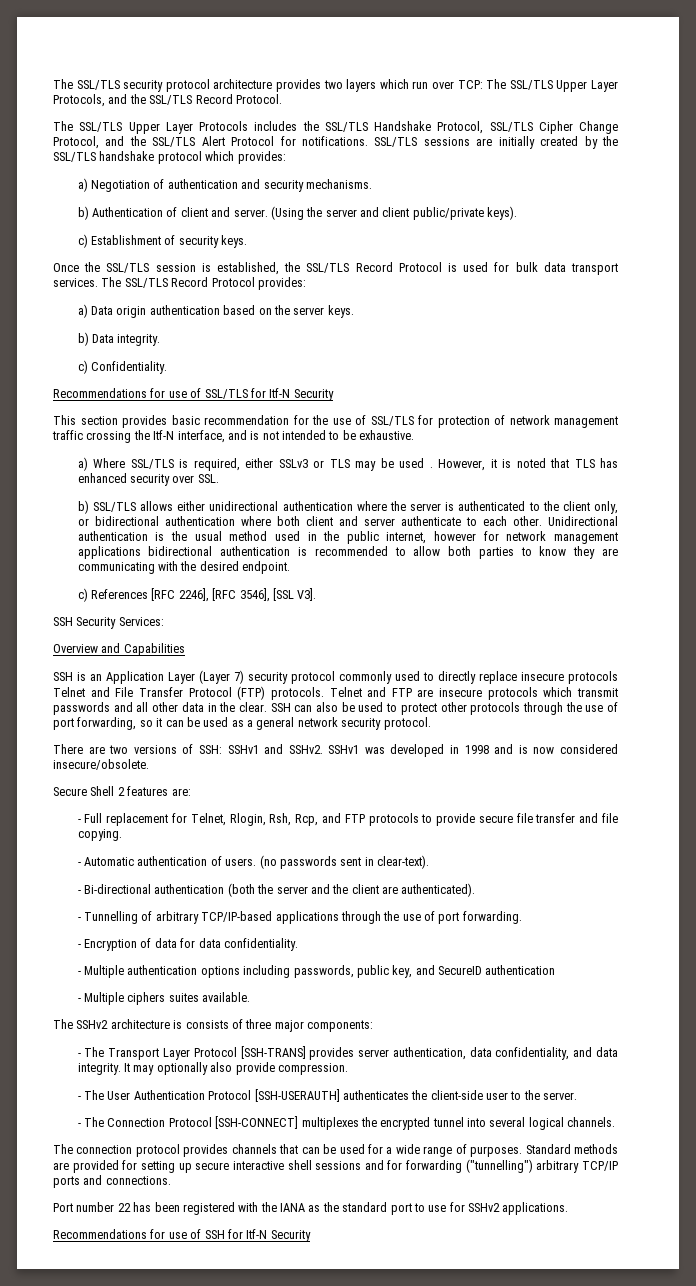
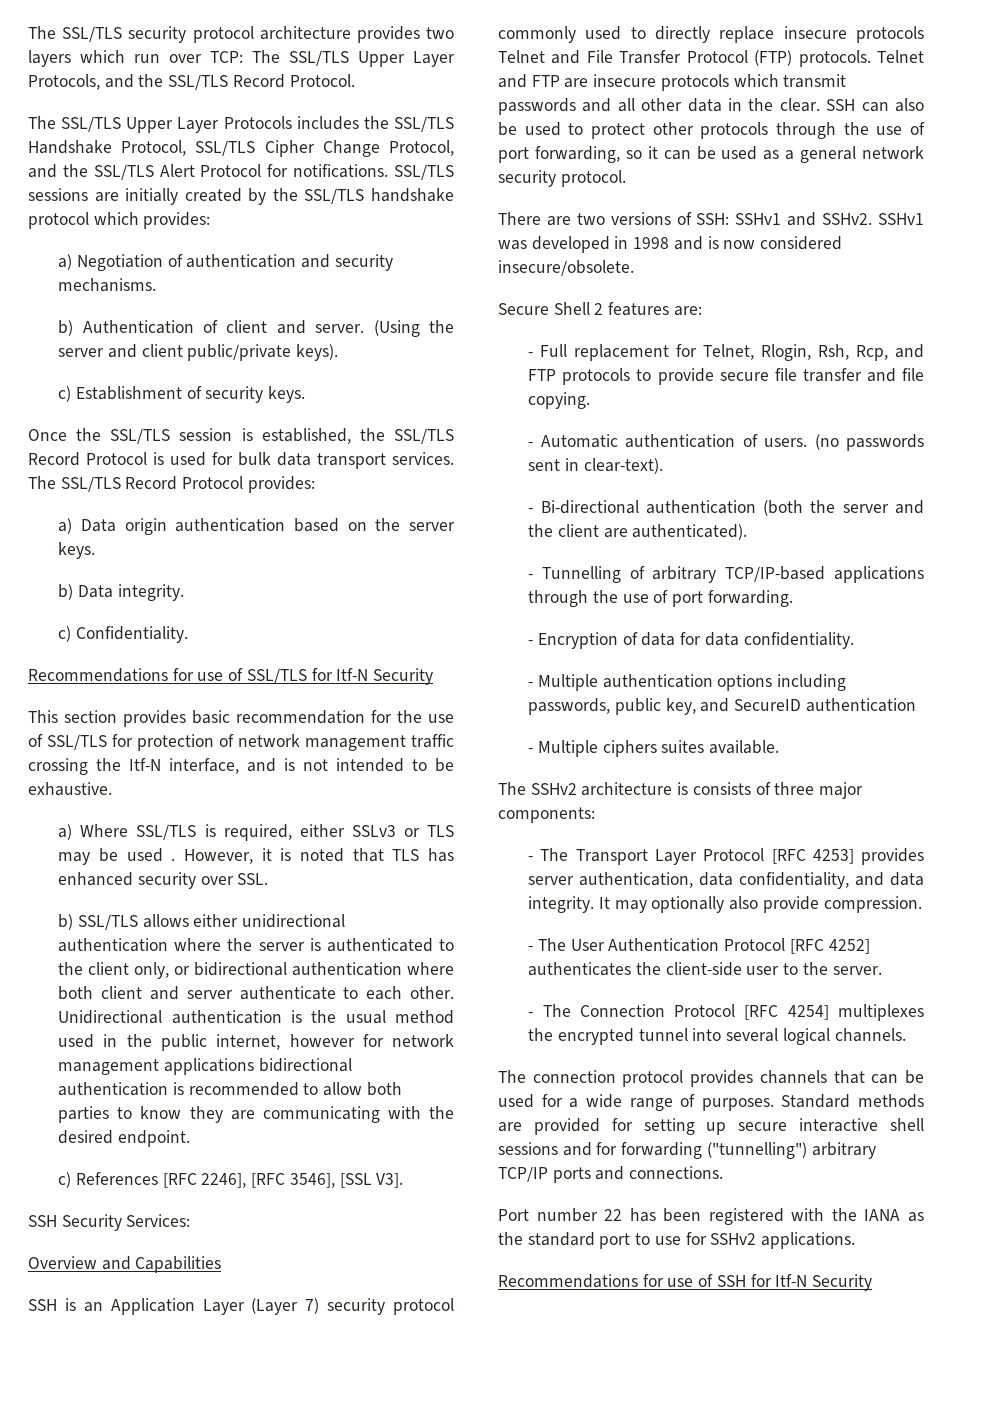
- - The Transport Layer Protocol [SSH-TRANS] provides server authentication, data confidentiality, and data integrity.
+ - The Transport Layer Protocol [RFC 4253] provides server authentication, data confidentiality, and data integrity.
- - The User Authentication Protocol [SSH-USERAUTH] authenticates the client-side user to the server.
+ - The User Authentication Protocol [RFC 4252] authenticates the client-side user to the server.
- - The Connection Protocol [SSH-CONNECT] multiplexes the encrypted tunnel into several logical channels.
+ - The Connection Protocol [RFC 4254] multiplexes the encrypted tunnel into several logical channels.

